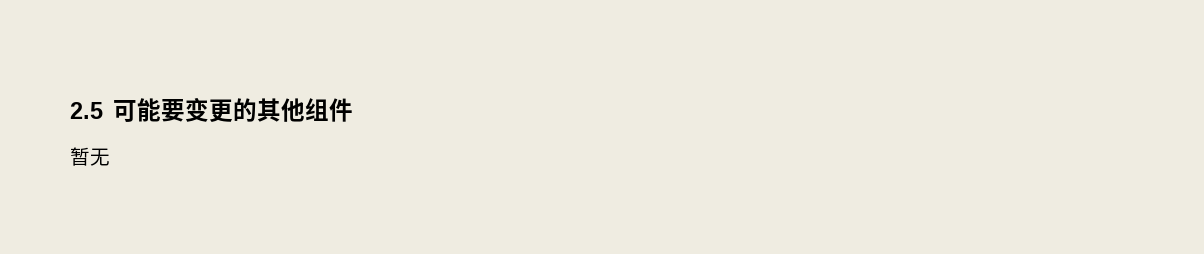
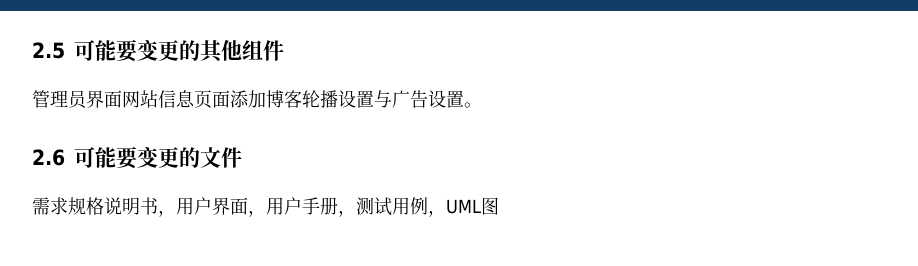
- 暂无
+ 管理员界面网站信息页面添加博客轮播设置与广告设置。
+ 2.6可能要变更的文件
+ 需求规格说明书，用户界面，用户手册，测试用例，UML图

